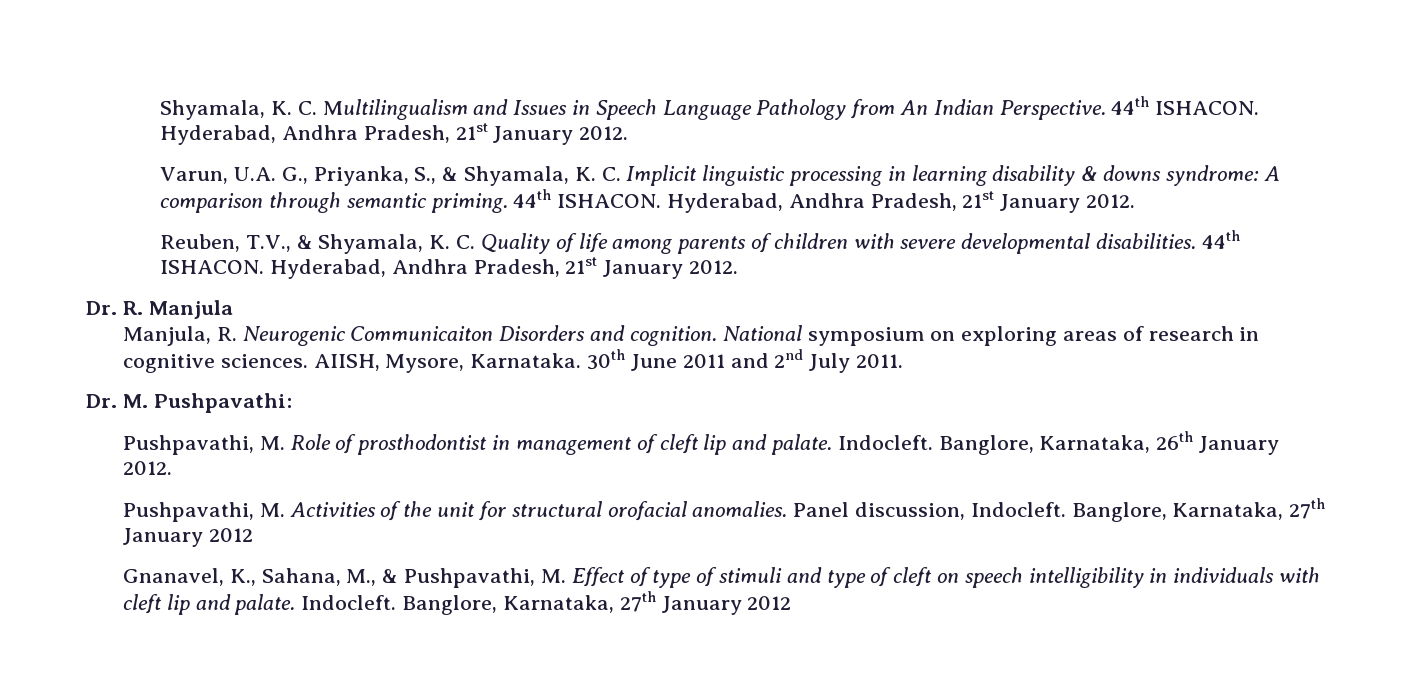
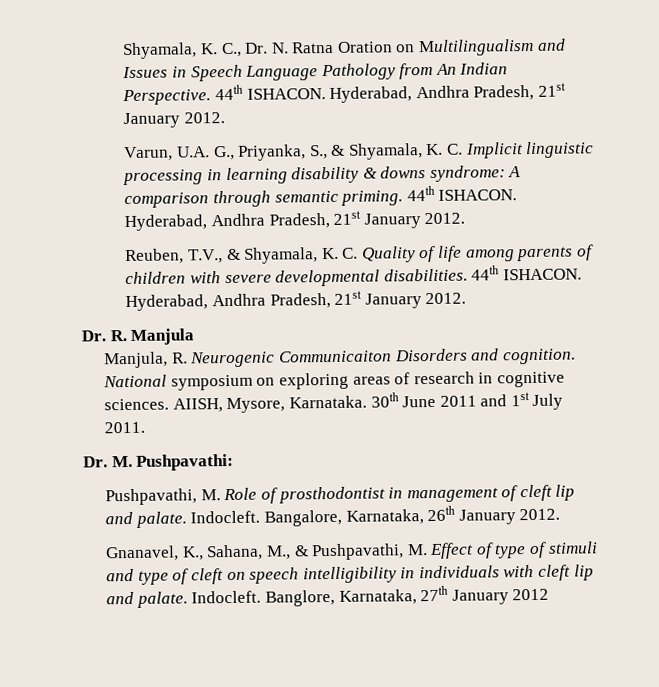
- Shyamala, K. C. Multilingualism and Issues in Speech Language Pathology from An Indian Perspective.
+ Shyamala, K. C., Dr. N. Ratna Oration on Multilingualism and Issues in Speech Language Pathology from An Indian Perspective.
- 30th June 2011 and 2nd July 2011.
+ 30th June 2011 and 1st July 2011.
- Banglore, Karnataka, 26th January 2012.
+ Bangalore, Karnataka, 26th January 2012.
- Pushpavathi, M. Activities of the unit for structural orofacial anomalies. Panel discussion, Indocleft. Banglore, Karnataka, 27th January 2012

